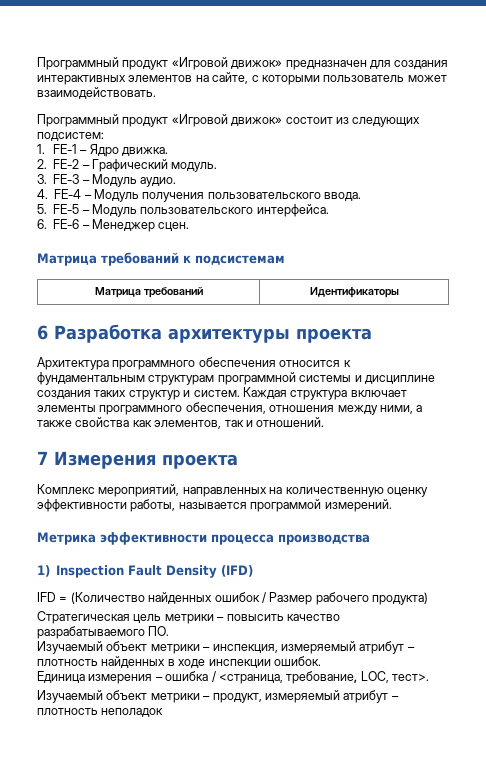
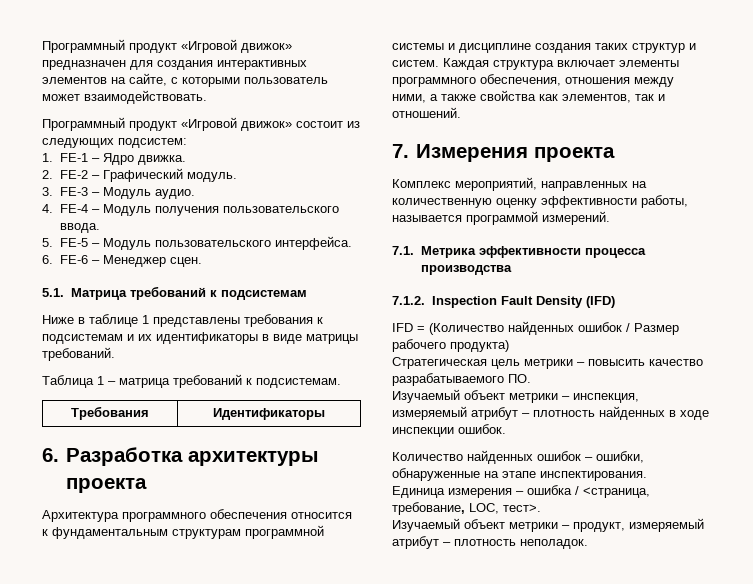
- Матрица требований к подсистемам
+ 5.1. Матрица требований к подсистемам
- Матрица требований | Идентификаторы
+ Ниже в таблице 1 представлены требования к подсистемам и их идентификаторы в виде матрицы требований.
+ Таблица 1 – матрица требований к подсистемам.
+ Требования | Идентификаторы
- 6 Разработка архитектуры проекта
+ 6. Разработка архитектуры проекта
- 7 Измерения проекта
+ 7. Измерения проекта
- Метрика эффективности процесса производства
+ 7.1. Метрика эффективности процесса производства
- 1) Inspection Fault Density (IFD)
+ 7.1.2. Inspection Fault Density (IFD)
+ Количество найденных ошибок – ошибки, обнаруженные на этапе инспектирования.
- Изучаемый объект метрики – продукт, измеряемый атрибут – плотность неполадок
+ Изучаемый объект метрики – продукт, измеряемый атрибут – плотность неполадок.

